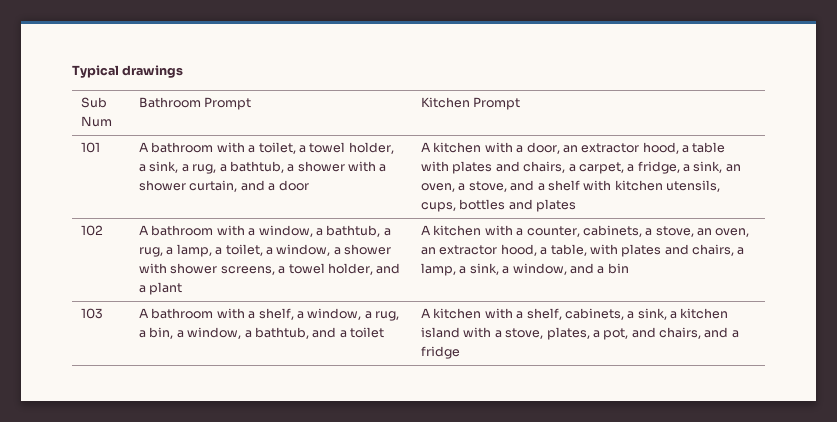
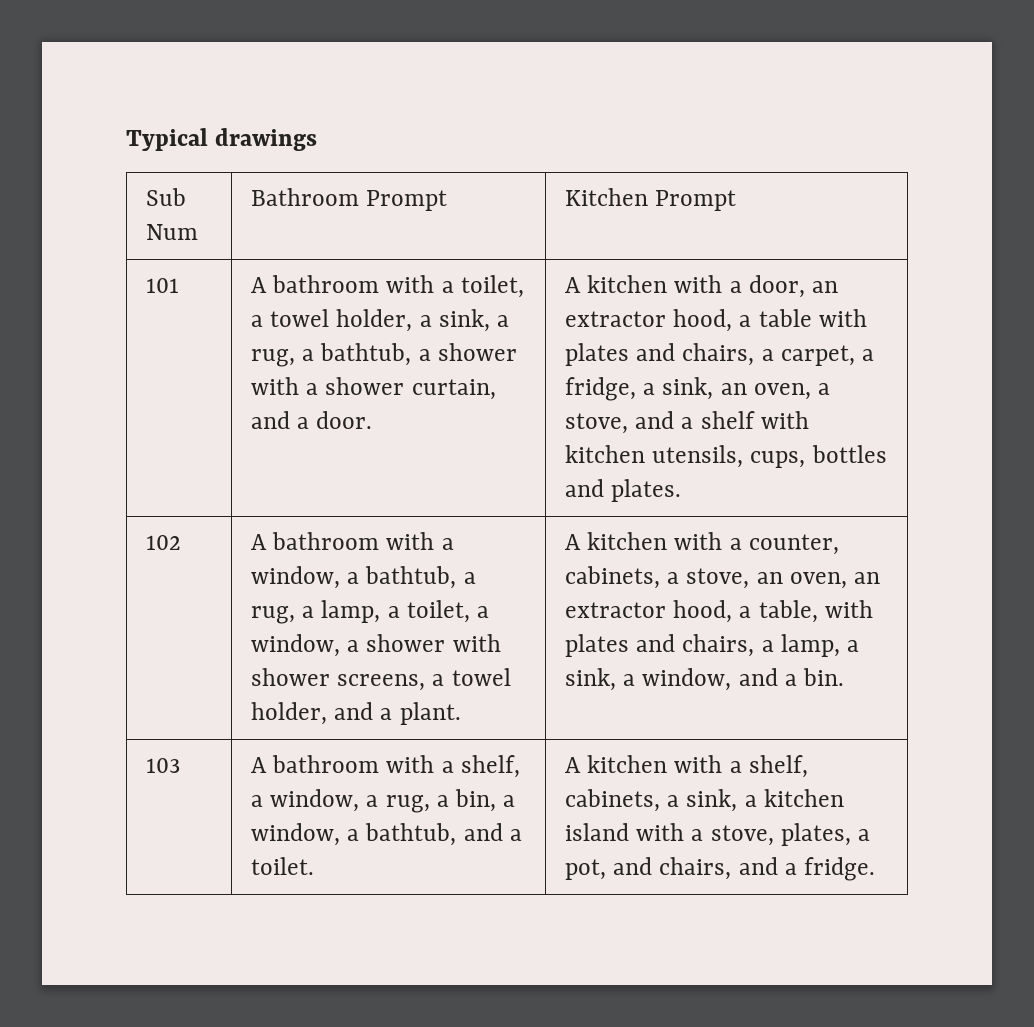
- A bathroom with a toilet, a towel holder, a sink, a rug, a bathtub, a shower with a shower curtain, and a door
+ A bathroom with a toilet, a towel holder, a sink, a rug, a bathtub, a shower with a shower curtain, and a door.
- A kitchen with a door, an extractor hood, a table with plates and chairs, a carpet, a fridge, a sink, an oven, a stove, and a shelf with kitchen utensils, cups, bottles and plates
+ A kitchen with a door, an extractor hood, a table with plates and chairs, a carpet, a fridge, a sink, an oven, a stove, and a shelf with kitchen utensils, cups, bottles and plates.
- A bathroom with a window, a bathtub, a rug, a lamp, a toilet, a window, a shower with shower screens, a towel holder, and a plant
+ A bathroom with a window, a bathtub, a rug, a lamp, a toilet, a window, a shower with shower screens, a towel holder, and a plant.
- A kitchen with a counter, cabinets, a stove, an oven, an extractor hood, a table, with plates and chairs, a lamp, a sink, a window, and a bin
+ A kitchen with a counter, cabinets, a stove, an oven, an extractor hood, a table, with plates and chairs, a lamp, a sink, a window, and a bin.
- A bathroom with a shelf, a window, a rug, a bin, a window, a bathtub, and a toilet
+ A bathroom with a shelf, a window, a rug, a bin, a window, a bathtub, and a toilet.
- A kitchen with a shelf, cabinets, a sink, a kitchen island with a stove, plates, a pot, and chairs, and a fridge
+ A kitchen with a shelf, cabinets, a sink, a kitchen island with a stove, plates, a pot, and chairs, and a fridge.

